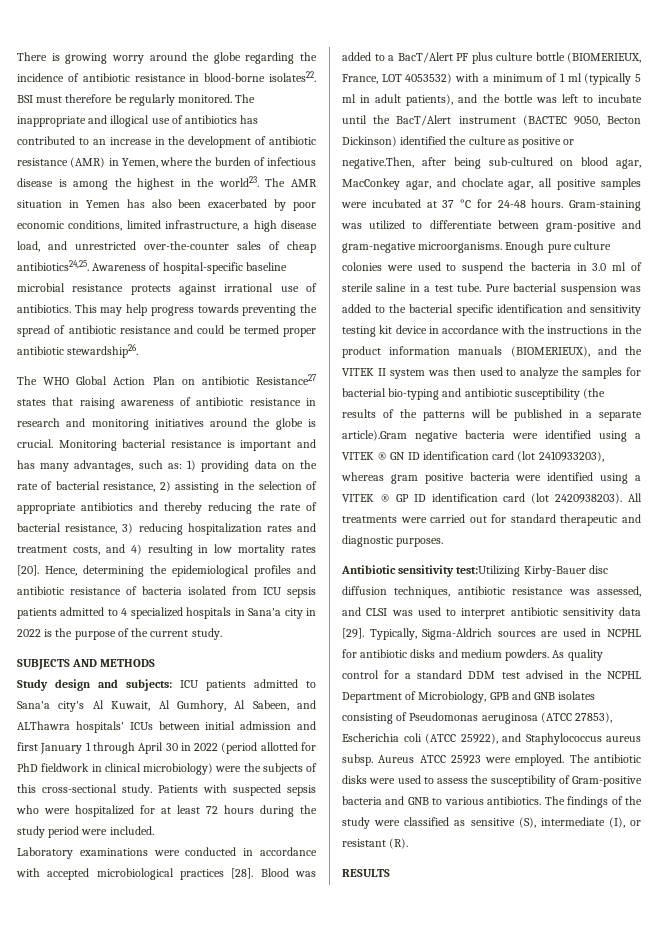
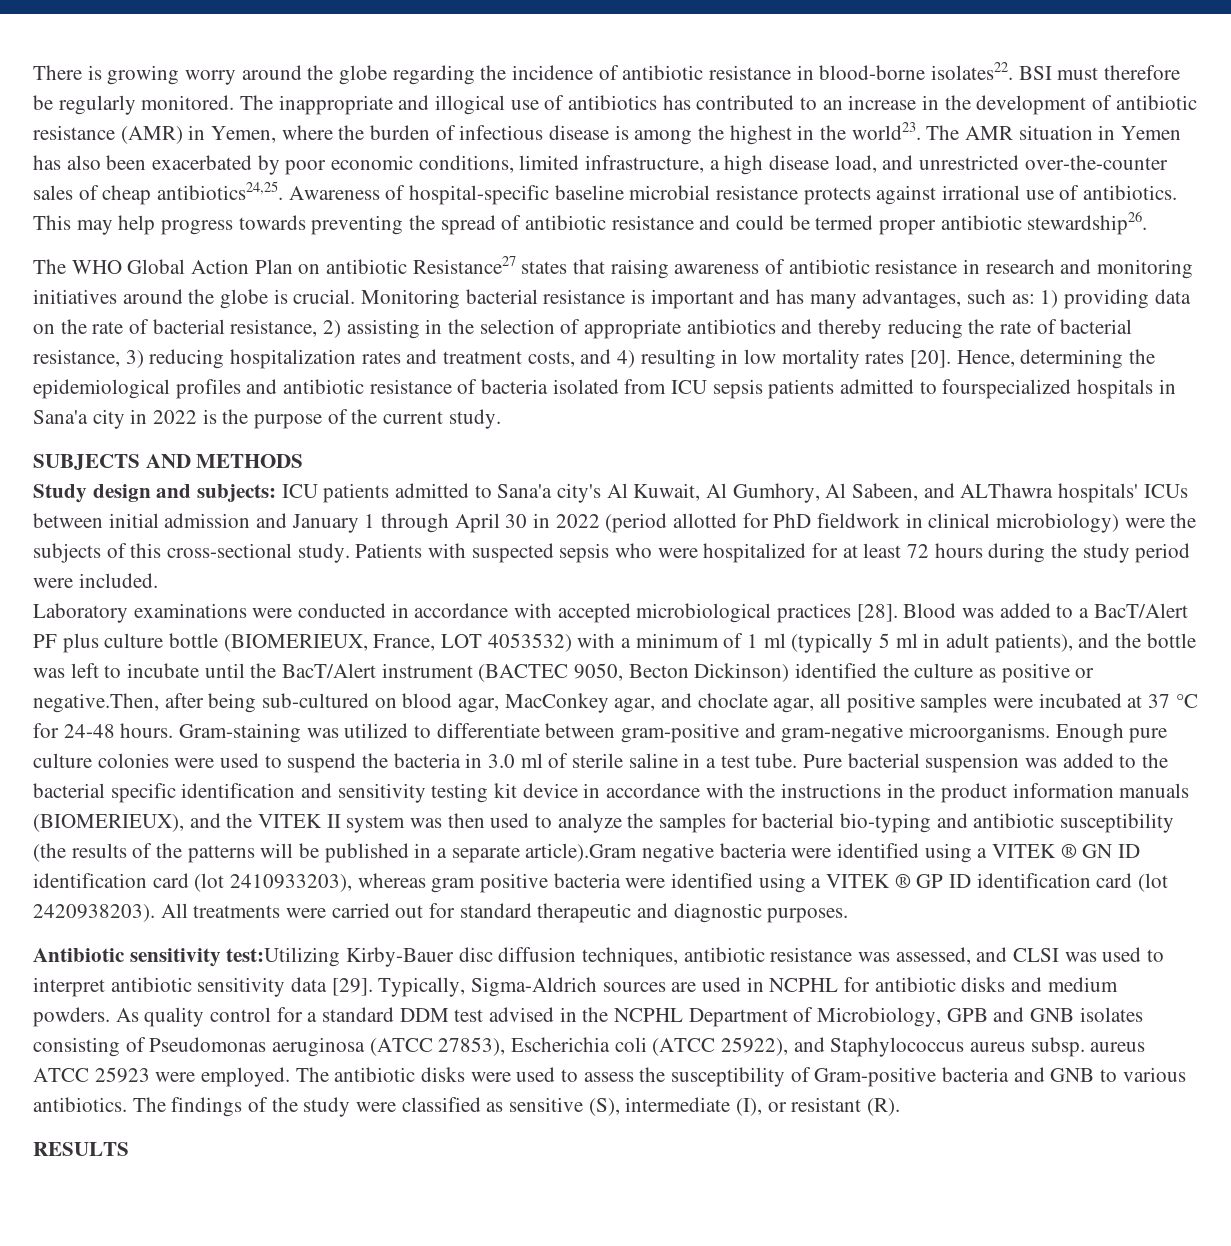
- Hence, determining the epidemiological profiles and antibiotic resistance of bacteria isolated from ICU sepsis patients admitted to 4 specialized hospitals in Sana'a city in 2022 is the purpose of the current study.
+ Hence, determining the epidemiological profiles and antibiotic resistance of bacteria isolated from ICU sepsis patients admitted to fourspecialized hospitals in Sana'a city in 2022 is the purpose of the current study.
- Study design and subjects: ICU patients admitted to Sana'a city's Al Kuwait, Al Gumhory, Al Sabeen, and ALThawra hospitals' ICUs between initial admission and first January 1 through April 30 in 2022 (period allotted for PhD fieldwork in clinical microbiology) were the subjects of this cross-sectional study.
+ Study design and subjects: ICU patients admitted to Sana'a city's Al Kuwait, Al Gumhory, Al Sabeen, and ALThawra hospitals' ICUs between initial admission and January 1 through April 30 in 2022 (period allotted for PhD fieldwork in clinical microbiology) were the subjects of this cross-sectional study.
- As quality control for a standard DDM test advised in the NCPHL Department of Microbiology, GPB and GNB isolates consisting of Pseudomonas aeruginosa (ATCC 27853), Escherichia coli (ATCC 25922), and Staphylococcus aureus subsp. Aureus ATCC 25923 were employed.
+ As quality control for a standard DDM test advised in the NCPHL Department of Microbiology, GPB and GNB isolates consisting of Pseudomonas aeruginosa (ATCC 27853), Escherichia coli (ATCC 25922), and Staphylococcus aureus subsp. aureus ATCC 25923 were employed.

